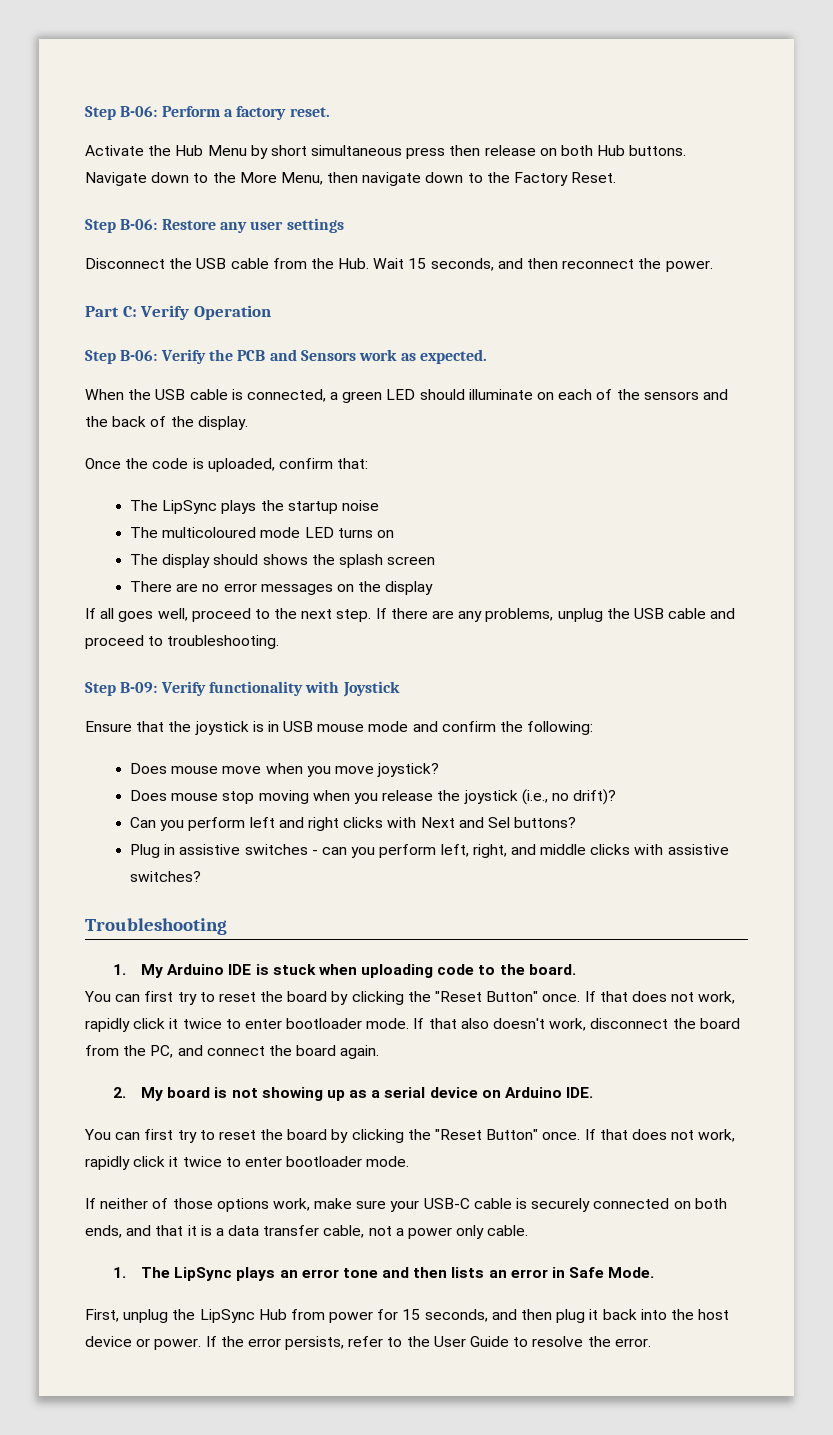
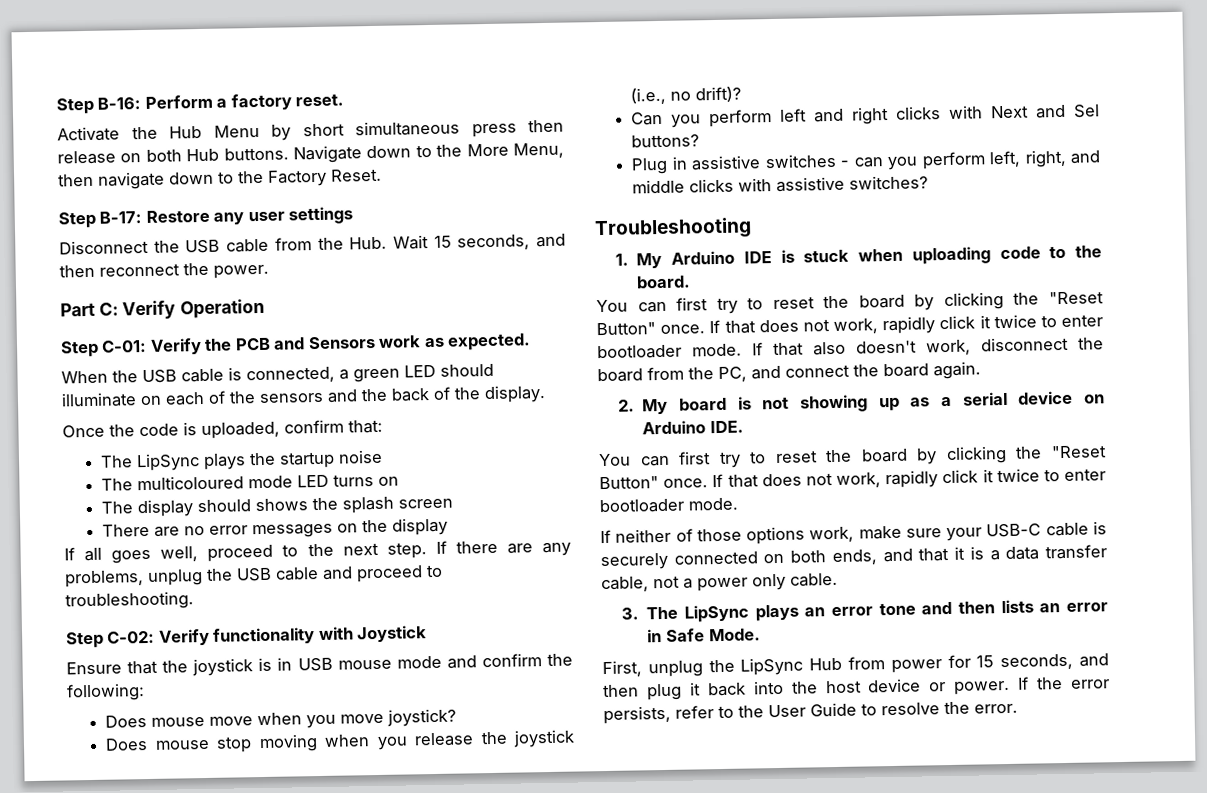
- Step B-06: Perform a factory reset.
+ Step B-16: Perform a factory reset.
- Step B-06: Restore any user settings
+ Step B-17: Restore any user settings
- Step B-06: Verify the PCB and Sensors work as expected.
+ Step C-01: Verify the PCB and Sensors work as expected.
- Step B-09: Verify functionality with Joystick
+ Step C-02: Verify functionality with Joystick
- 1. The LipSync plays an error tone and then lists an error in Safe Mode.
+ 3. The LipSync plays an error tone and then lists an error in Safe Mode.

